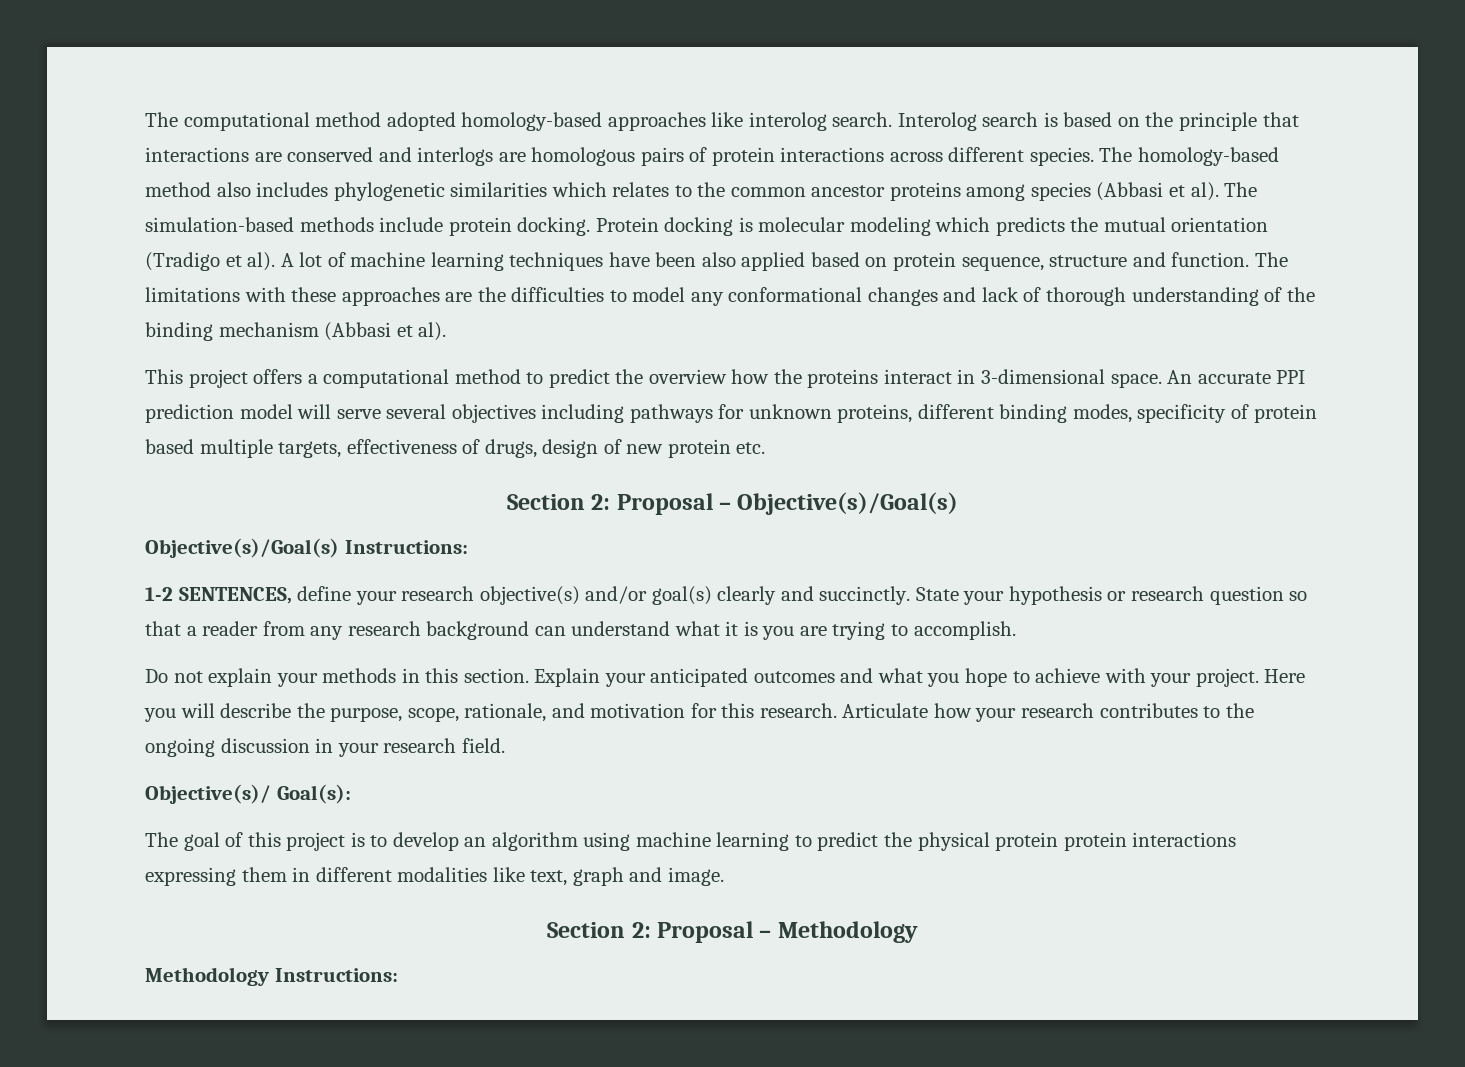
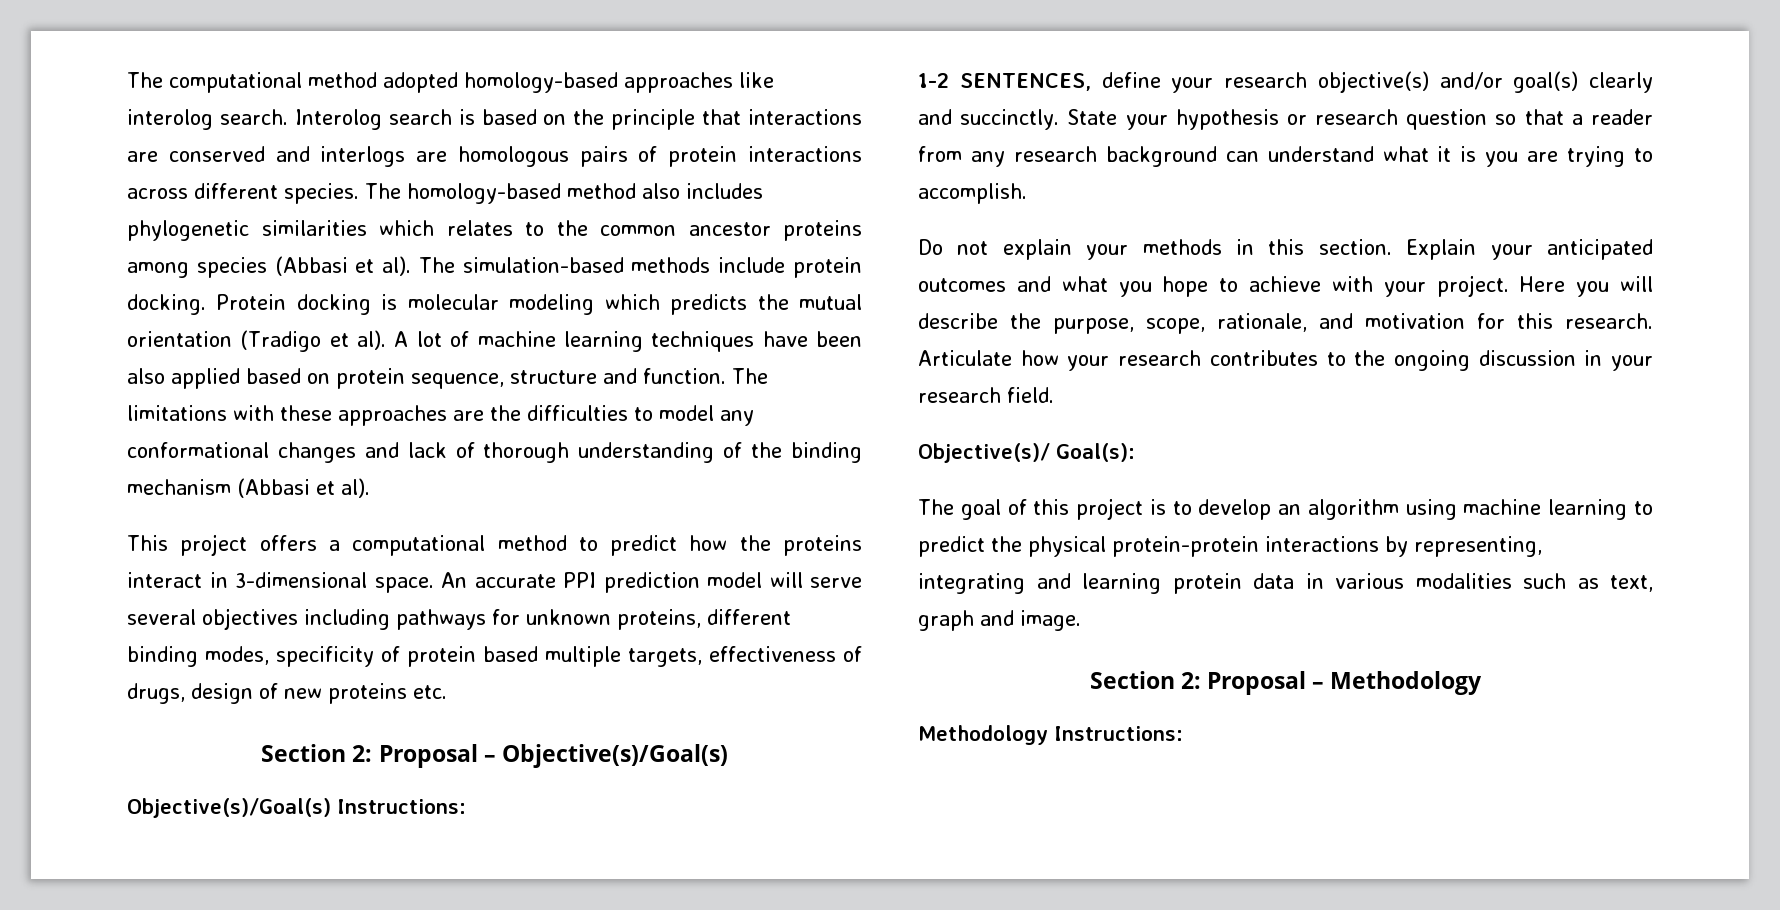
- This project offers a computational method to predict the overview how the proteins interact in 3-dimensional space.
+ This project offers a computational method to predict how the proteins interact in 3-dimensional space.
- An accurate PPI prediction model will serve several objectives including pathways for unknown proteins, different binding modes, specificity of protein based multiple targets, effectiveness of drugs, design of new protein etc.
+ An accurate PPI prediction model will serve several objectives including pathways for unknown proteins, different binding modes, specificity of protein based multiple targets, effectiveness of drugs, design of new proteins etc.
- The goal of this project is to develop an algorithm using machine learning to predict the physical protein protein interactions expressing them in different modalities like text, graph and image.
+ The goal of this project is to develop an algorithm using machine learning to predict the physical protein-protein interactions by representing, integrating and learning protein data in various modalities such as text, graph and image.

